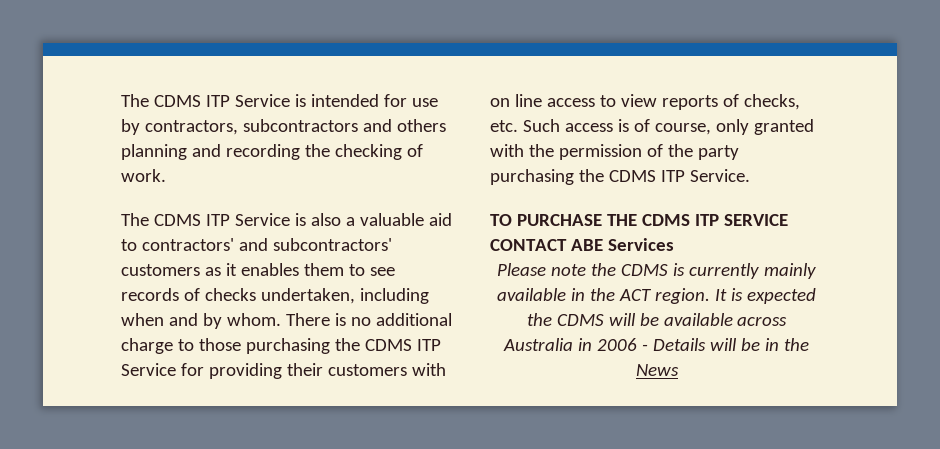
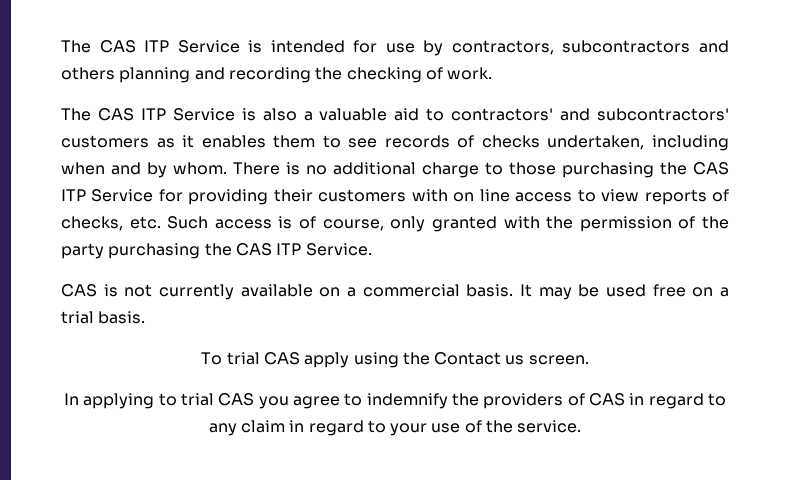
- The CDMS ITP Service is intended for use by contractors, subcontractors and others planning and recording the checking of work.
+ The CAS ITP Service is intended for use by contractors, subcontractors and others planning and recording the checking of work.
- The CDMS ITP Service is also a valuable aid to contractors' and subcontractors' customers as it enables them to see records of checks undertaken, including when and by whom.
+ The CAS ITP Service is also a valuable aid to contractors' and subcontractors' customers as it enables them to see records of checks undertaken, including when and by whom.
- There is no additional charge to those purchasing the CDMS ITP Service for providing their customers with on line access to view reports of checks, etc. Such access is of course, only granted with the permission of the party purchasing the CDMS ITP Service.
+ There is no additional charge to those purchasing the CAS ITP Service for providing their customers with on line access to view reports of checks, etc. Such access is of course, only granted with the permission of the party purchasing the CAS ITP Service.
- TO PURCHASE THE CDMS ITP SERVICE CONTACT ABE Services
- Please note the CDMS is currently mainly available in the ACT region. It is expected the CDMS will be available across Australia in 2006 - Details will be in the News
+ CAS is not currently available on a commercial basis. It may be used free on a trial basis.
+ To trial CAS apply using the Contact us screen.
+ In applying to trial CAS you agree to indemnify the providers of CAS in regard to any claim in regard to your use of the service.

